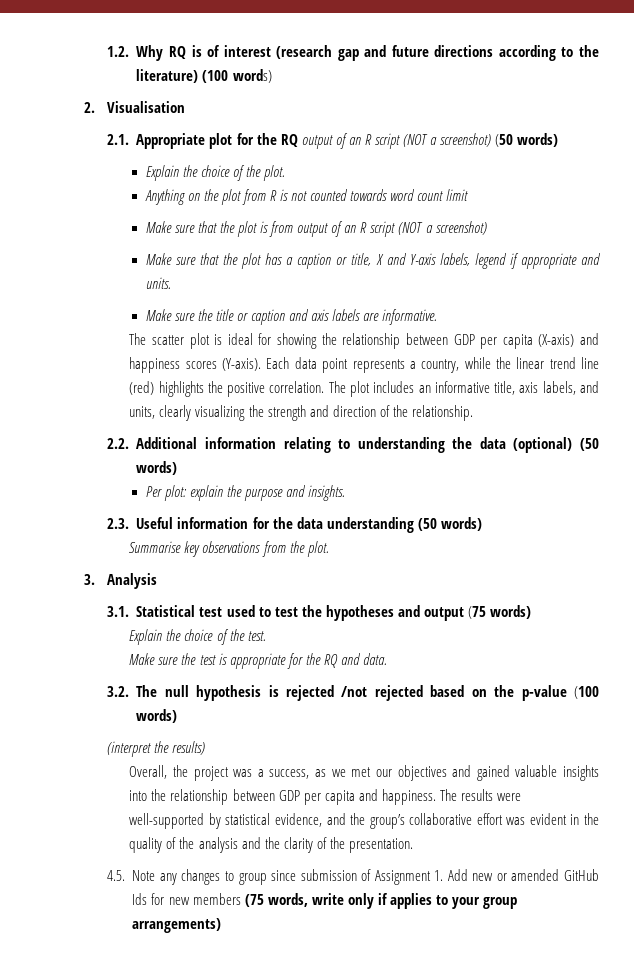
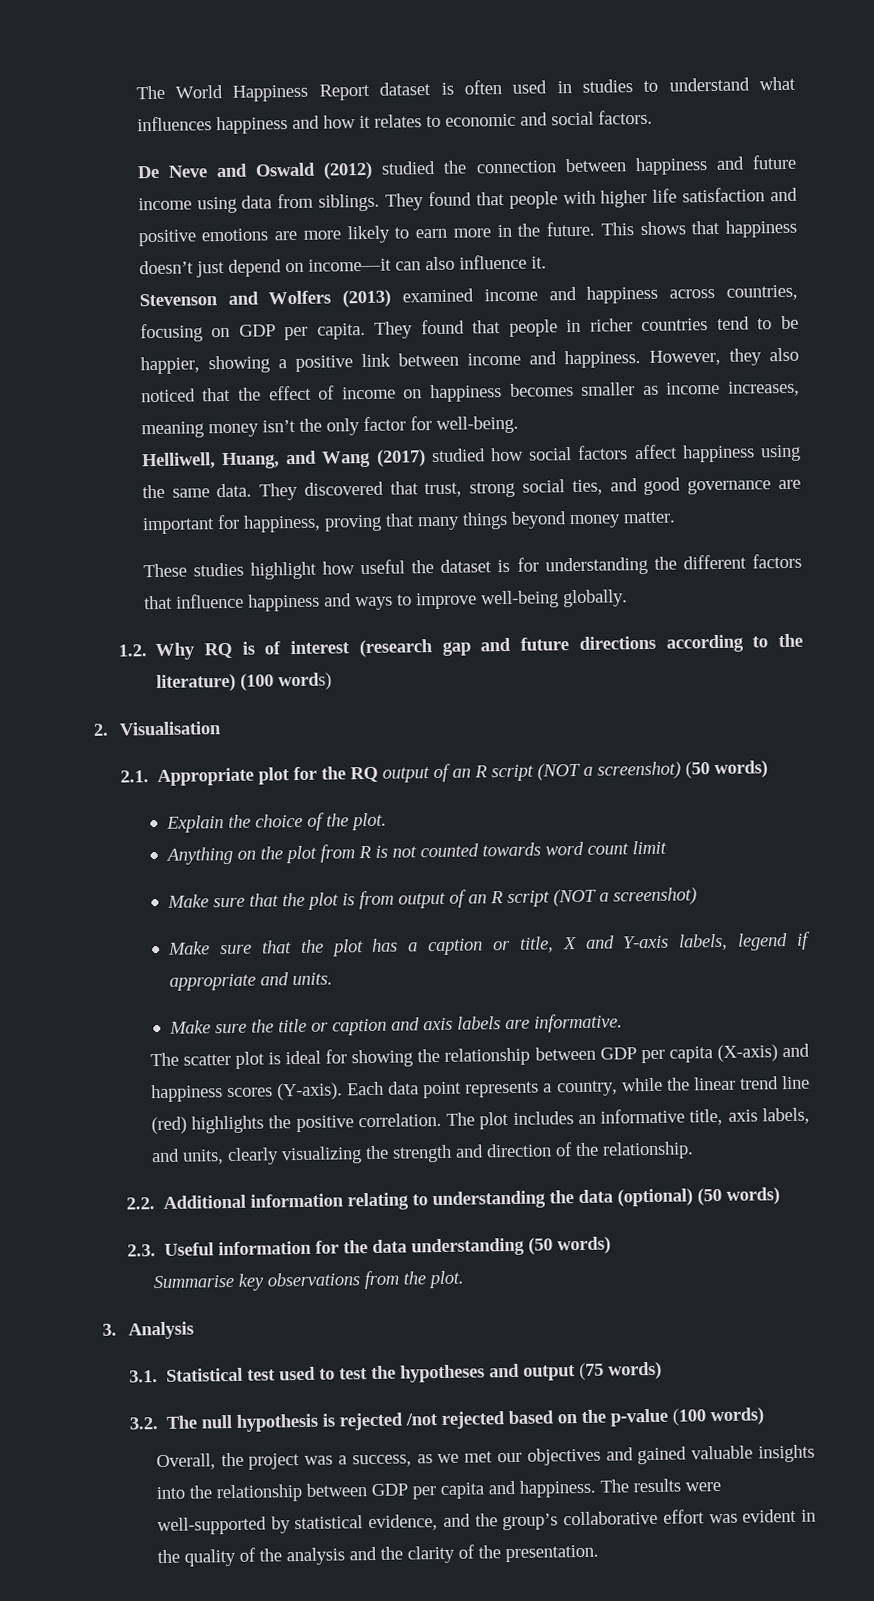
+ The World Happiness Report dataset is often used in studies to understand what influences happiness and how it relates to economic and social factors.
+ De Neve and Oswald (2012) studied the connection between happiness and future income using data from siblings. They found that people with higher life satisfaction and positive emotions are more likely to earn more in the future. This shows that happiness doesn’t just depend on income—it can also influence it.
+ Stevenson and Wolfers (2013) examined income and happiness across countries, focusing on GDP per capita. They found that people in richer countries tend to be happier, showing a positive link between income and happiness. However, they also noticed that the effect of income on happiness becomes smaller as income increases, meaning money isn’t the only factor for well-being.
+ Helliwell, Huang, and Wang (2017) studied how social factors affect happiness using the same data. They discovered that trust, strong social ties, and good governance are important for happiness, proving that many things beyond money matter.
+ These studies highlight how useful the dataset is for understanding the different factors that influence happiness and ways to improve well-being globally.
- Per plot: explain the purpose and insights.
- Explain the choice of the test.
- Make sure the test is appropriate for the RQ and data.
- (interpret the results)
- 4.5. Note any changes to group since submission of Assignment 1. Add new or amended GitHub Ids for new members (75 words, write only if applies to your group arrangements)

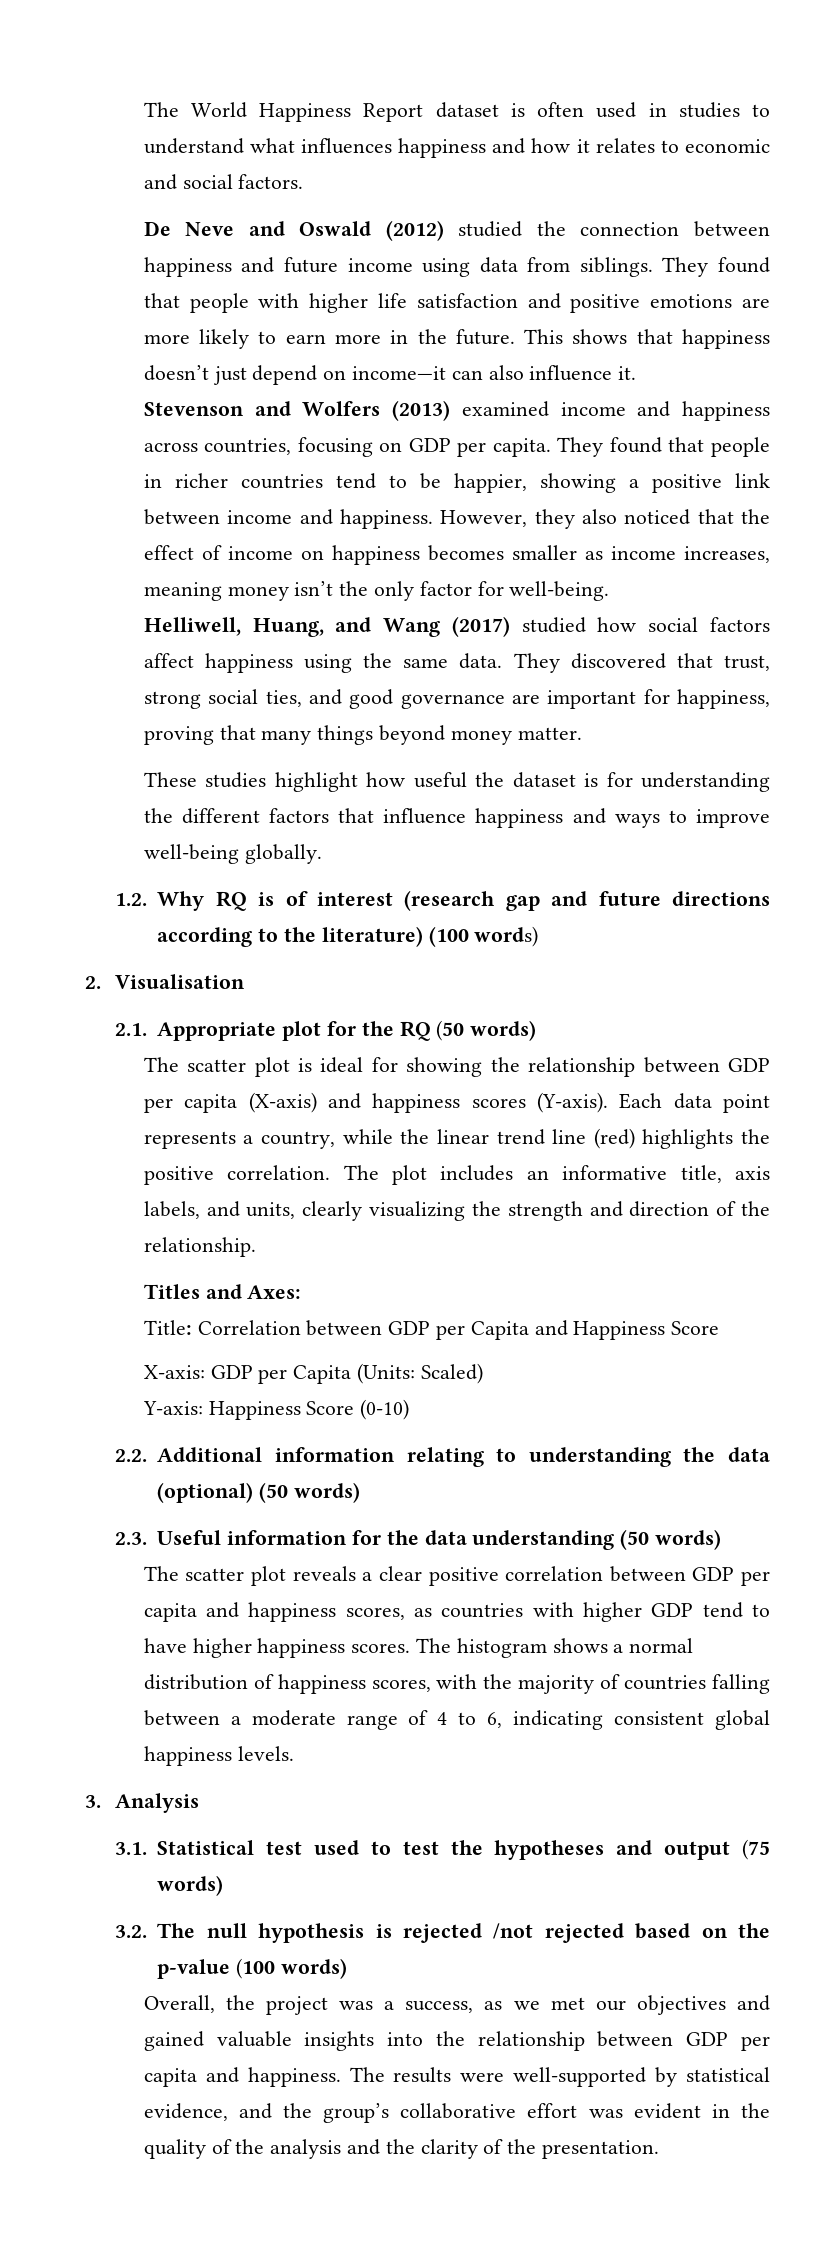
- 2.1. Appropriate plot for the RQ output of an R script (NOT a screenshot) (50 words)
- Explain the choice of the plot.
- Anything on the plot from R is not counted towards word count limit
- Make sure that the plot is from output of an R script (NOT a screenshot)
- Make sure that the plot has a caption or title, X and Y-axis labels, legend if appropriate and units.
- Make sure the title or caption and axis labels are informative.
+ 2.1. Appropriate plot for the RQ (50 words)
+ Titles and Axes:
+ Title: Correlation between GDP per Capita and Happiness Score
+ X-axis: GDP per Capita (Units: Scaled)
+ Y-axis: Happiness Score (0-10)
- Summarise key observations from the plot.
+ The scatter plot reveals a clear positive correlation between GDP per capita and happiness scores, as countries with higher GDP tend to have higher happiness scores. The histogram shows a normal distribution of happiness scores, with the majority of countries falling between a moderate range of 4 to 6, indicating consistent global happiness levels.

